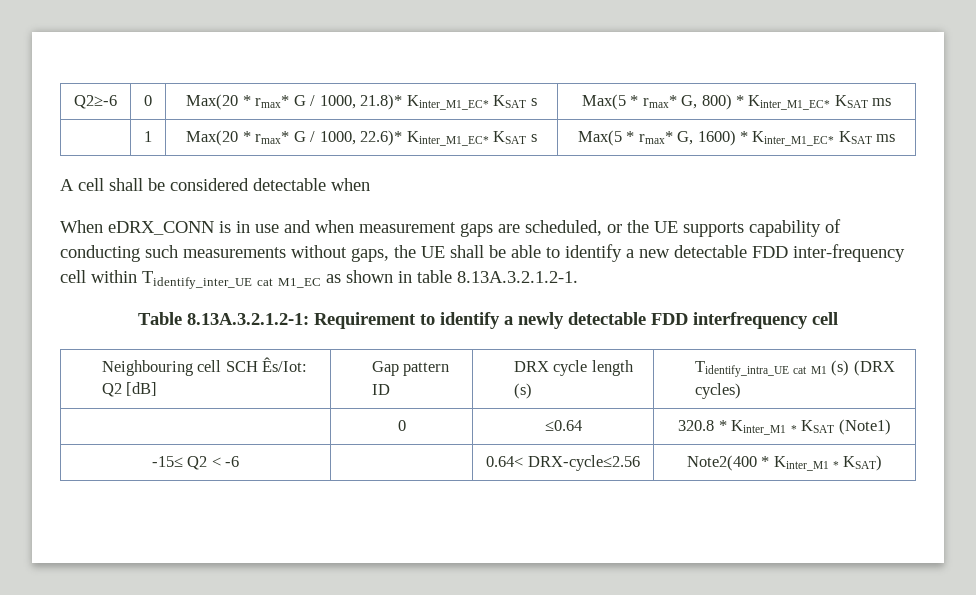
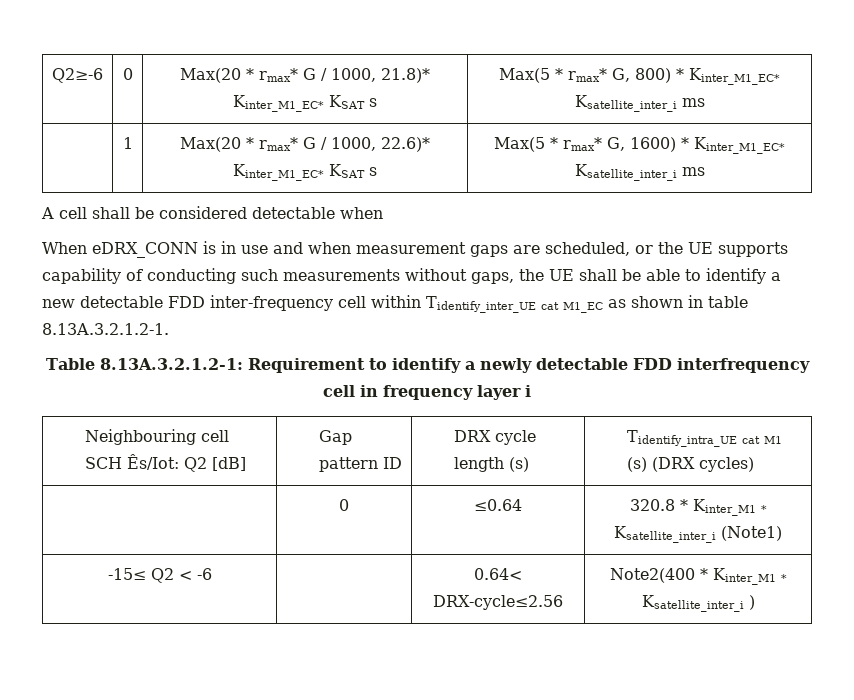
- Q2≥-6 | 0 | Max(20 * rmax* G / 1000, 21.8)* Kinter_M1_EC* KSAT s | Max(5 * rmax* G, 800) * Kinter_M1_EC* KSAT ms
+ Q2≥-6 | 0 | Max(20 * rmax* G / 1000, 21.8)* Kinter_M1_EC* KSAT s | Max(5 * rmax* G, 800) * Kinter_M1_EC* Ksatellite_inter_i ms
- | 1 | Max(20 * rmax* G / 1000, 22.6)* Kinter_M1_EC* KSAT s | Max(5 * rmax* G, 1600) * Kinter_M1_EC* KSAT ms
+ | 1 | Max(20 * rmax* G / 1000, 22.6)* Kinter_M1_EC* KSAT s | Max(5 * rmax* G, 1600) * Kinter_M1_EC* Ksatellite_inter_i ms
- Table 8.13A.3.2.1.2-1: Requirement to identify a newly detectable FDD interfrequency cell
+ Table 8.13A.3.2.1.2-1: Requirement to identify a newly detectable FDD interfrequency cell in frequency layer i
- | 0 | ≤0.64 | 320.8 * Kinter_M1 * KSAT (Note1)
+ | 0 | ≤0.64 | 320.8 * Kinter_M1 * Ksatellite_inter_i (Note1)
- -15≤ Q2 < -6 | | 0.64< DRX-cycle≤2.56 | Note2(400 * Kinter_M1 * KSAT)
+ -15≤ Q2 < -6 | | 0.64< DRX-cycle≤2.56 | Note2(400 * Kinter_M1 * Ksatellite_inter_i )

